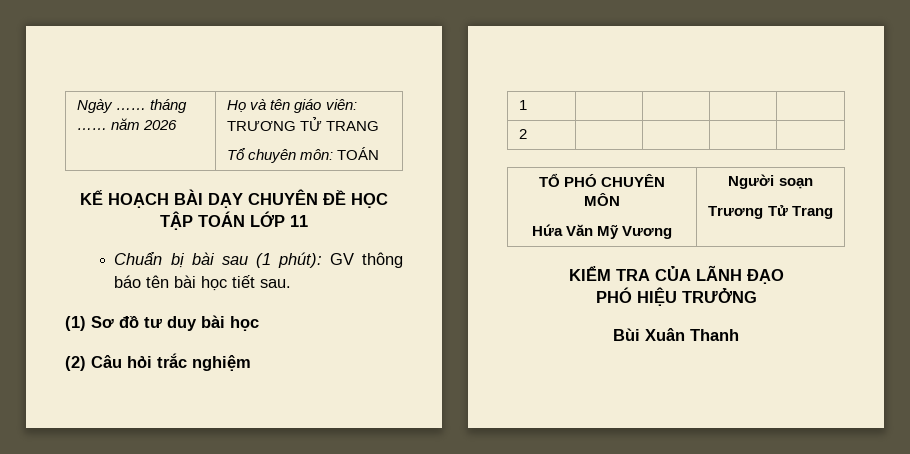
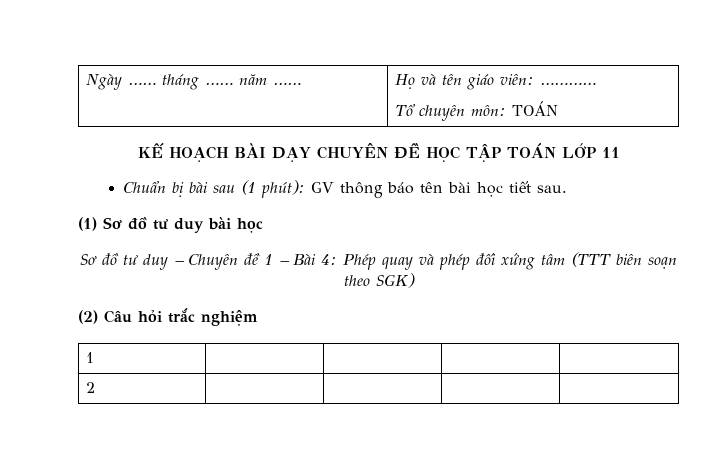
- Ngày …… tháng …… năm 2026 | Họ và tên giáo viên: TRƯƠNG TỬ TRANG
+ Ngày …… tháng …… năm …… | Họ và tên giáo viên: …………
+ Sơ đồ tư duy – Chuyên đề 1 – Bài 4: Phép quay và phép đối xứng tâm (TTT biên soạn theo SGK)
- TỔ PHÓ CHUYÊN MÔN
- Hứa Văn Mỹ Vương | Người soạn
- Trương Tử Trang
- KIỂM TRA CỦA LÃNH ĐẠO
- PHÓ HIỆU TRƯỞNG
- Bùi Xuân Thanh

